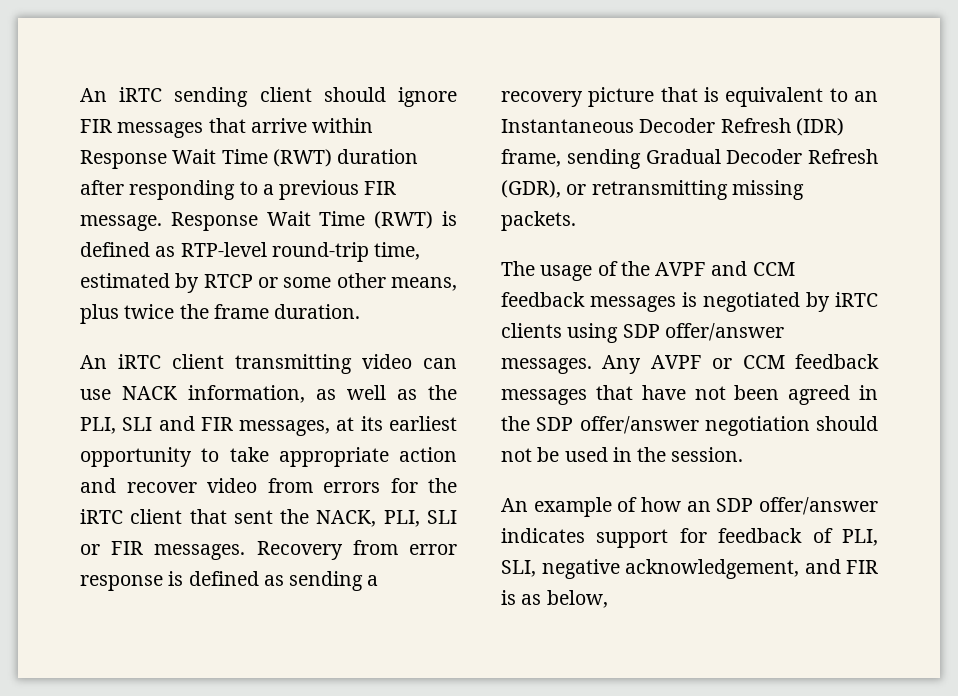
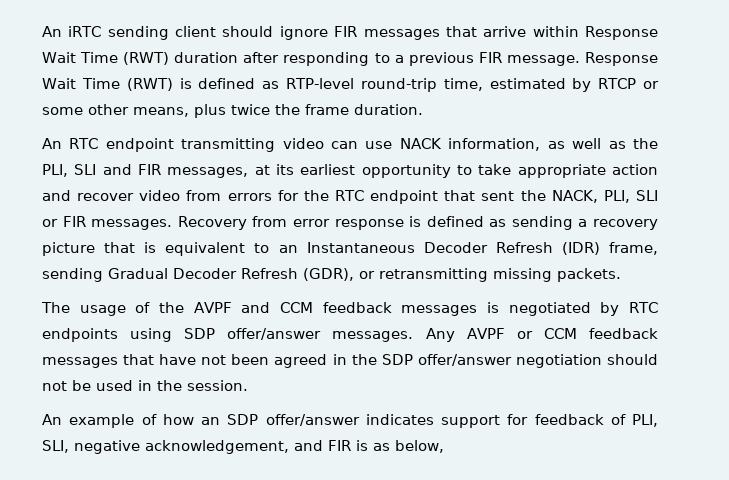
- An iRTC client transmitting video can use NACK information, as well as the PLI, SLI and FIR messages, at its earliest opportunity to take appropriate action and recover video from errors for the iRTC client that sent the NACK, PLI, SLI or FIR messages.
+ An RTC endpoint transmitting video can use NACK information, as well as the PLI, SLI and FIR messages, at its earliest opportunity to take appropriate action and recover video from errors for the RTC endpoint that sent the NACK, PLI, SLI or FIR messages.
- The usage of the AVPF and CCM feedback messages is negotiated by iRTC clients using SDP offer/answer messages.
+ The usage of the AVPF and CCM feedback messages is negotiated by RTC endpoints using SDP offer/answer messages.

